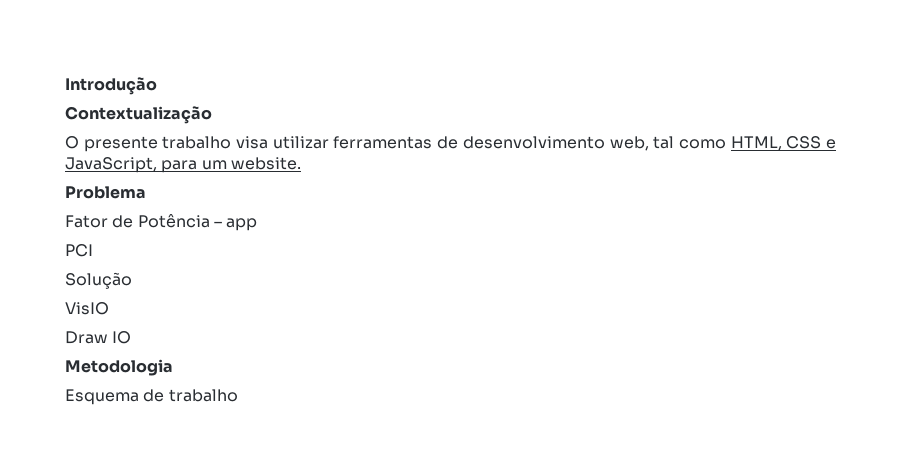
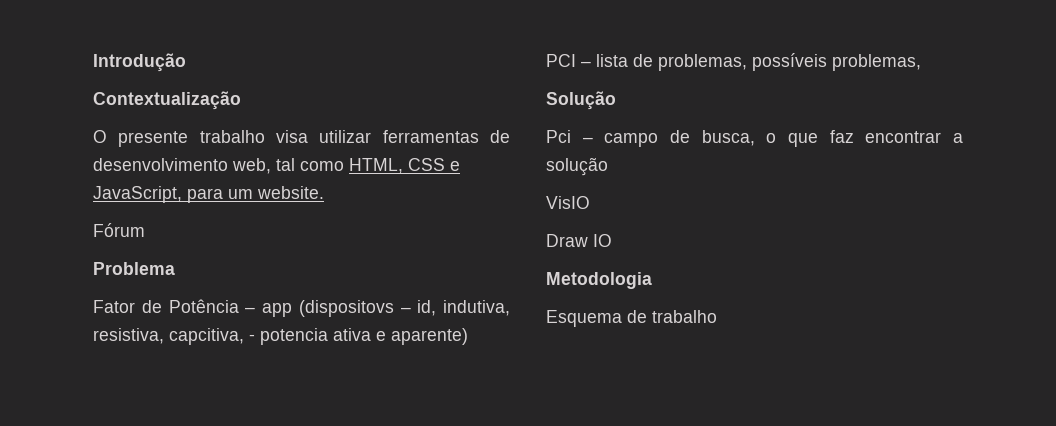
+ Fórum
- Fator de Potência – app
- PCI
+ Fator de Potência – app (dispositovs – id, indutiva, resistiva, capcitiva, - potencia ativa e aparente)
+ PCI – lista de problemas, possíveis problemas,
  Solução
+ Pci – campo de busca, o que faz encontrar a solução

